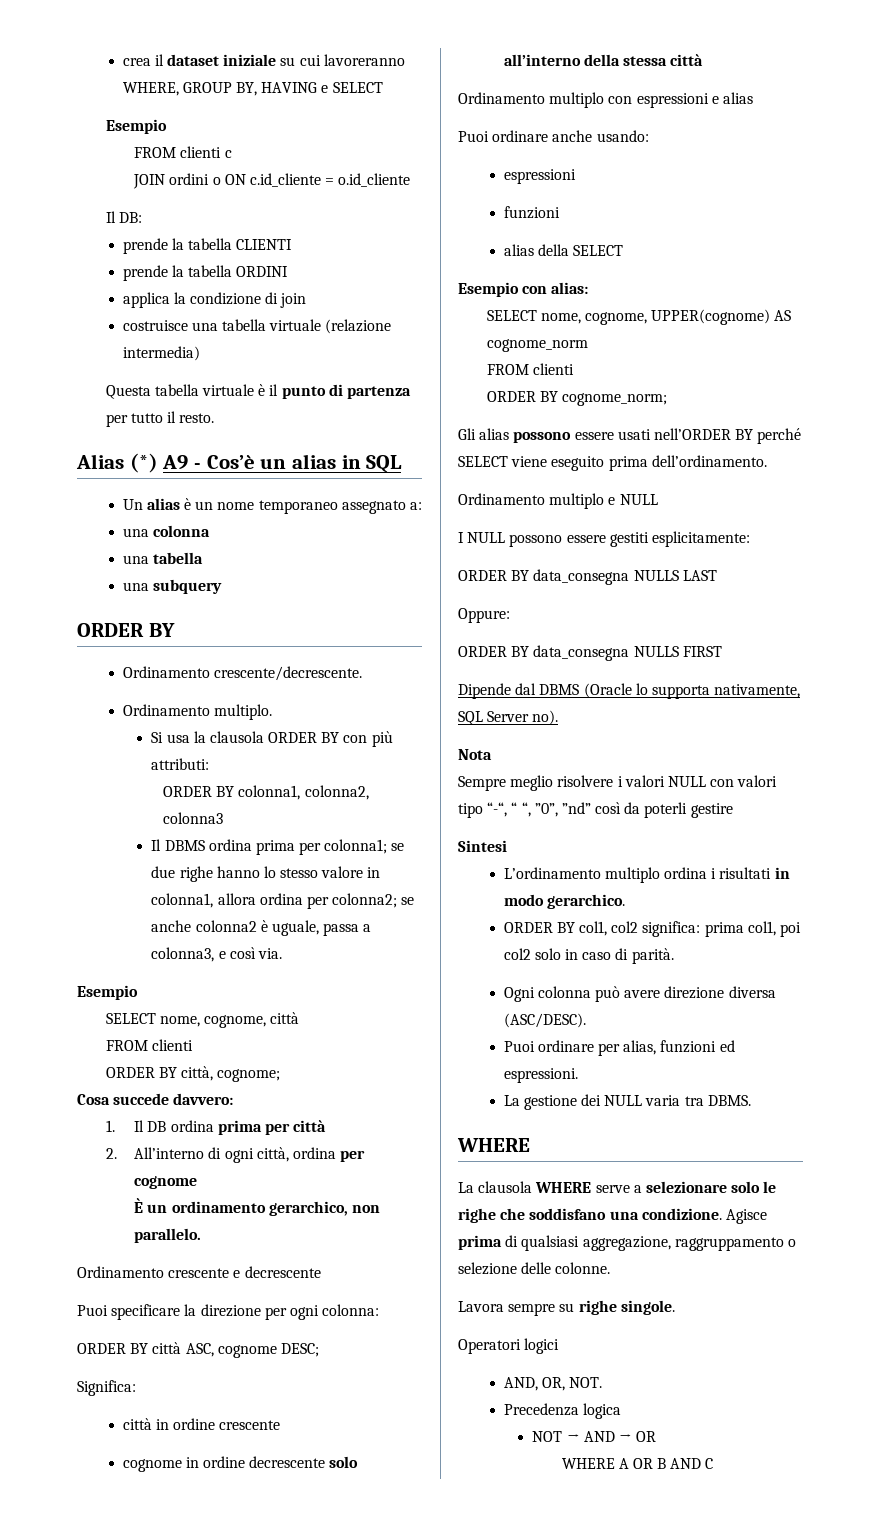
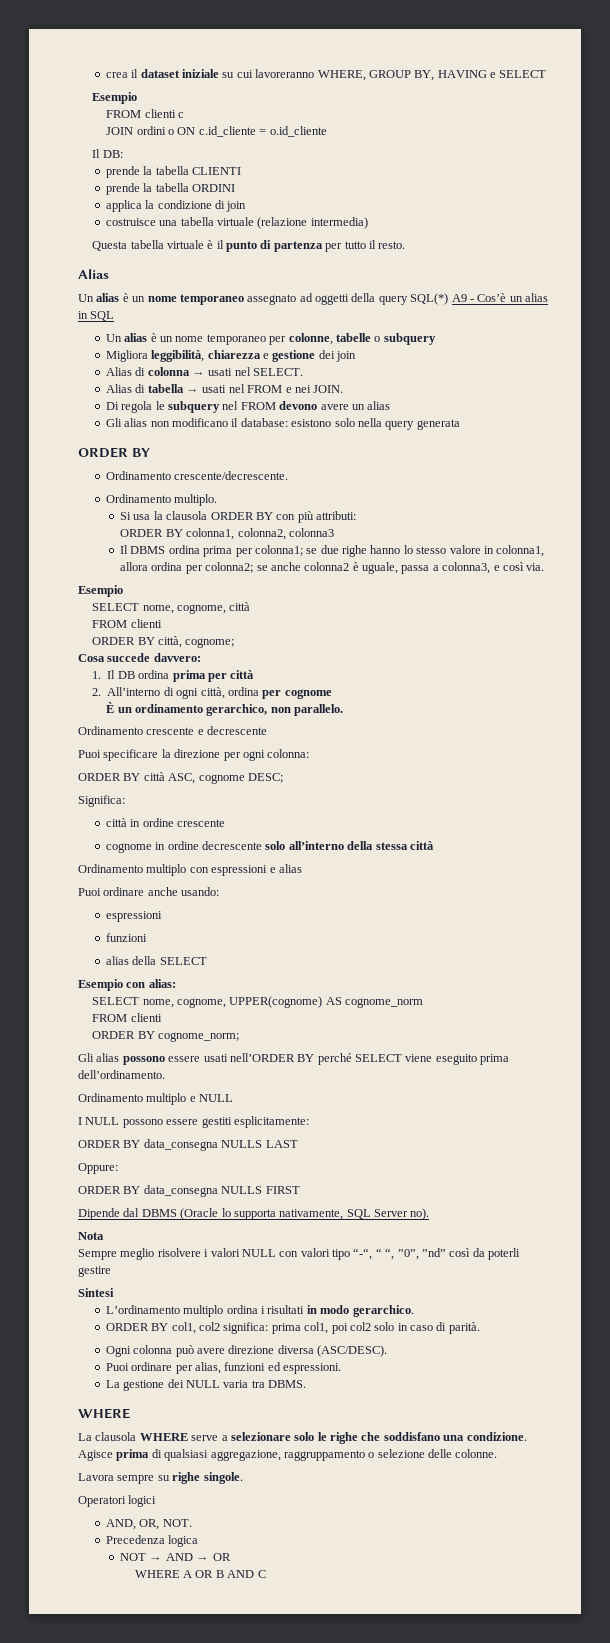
  Questa tabella virtuale è il punto di partenza per tutto il resto.
- Alias (*) A9 - Cos’è un alias in SQL
+ Alias
+ Un alias è un nome temporaneo assegnato ad oggetti della query SQL(*) A9 - Cos’è un alias in SQL
- Un alias è un nome temporaneo assegnato a:
- una colonna
- una tabella
- una subquery
+ Un alias è un nome temporaneo per colonne, tabelle o subquery
+ Migliora leggibilità, chiarezza e gestione dei join
+ Alias di colonna → usati nel SELECT.
+ Alias di tabella → usati nel FROM e nei JOIN.
+ Di regola le subquery nel FROM devono avere un alias
+ Gli alias non modificano il database: esistono solo nella query generata

